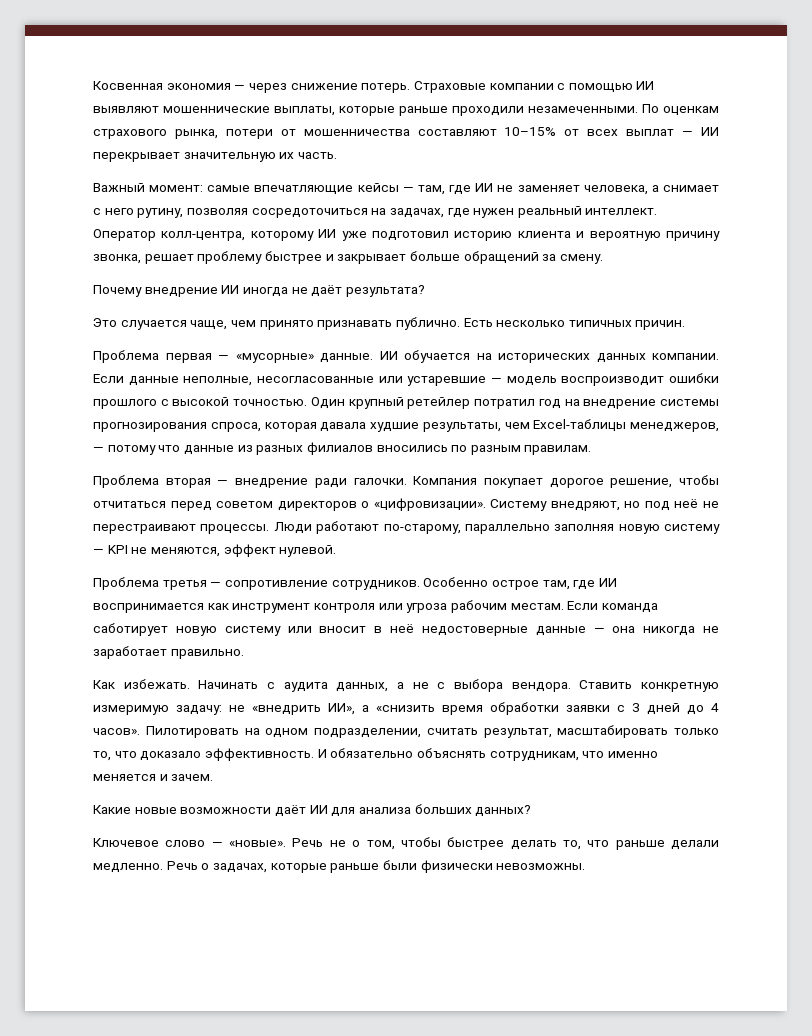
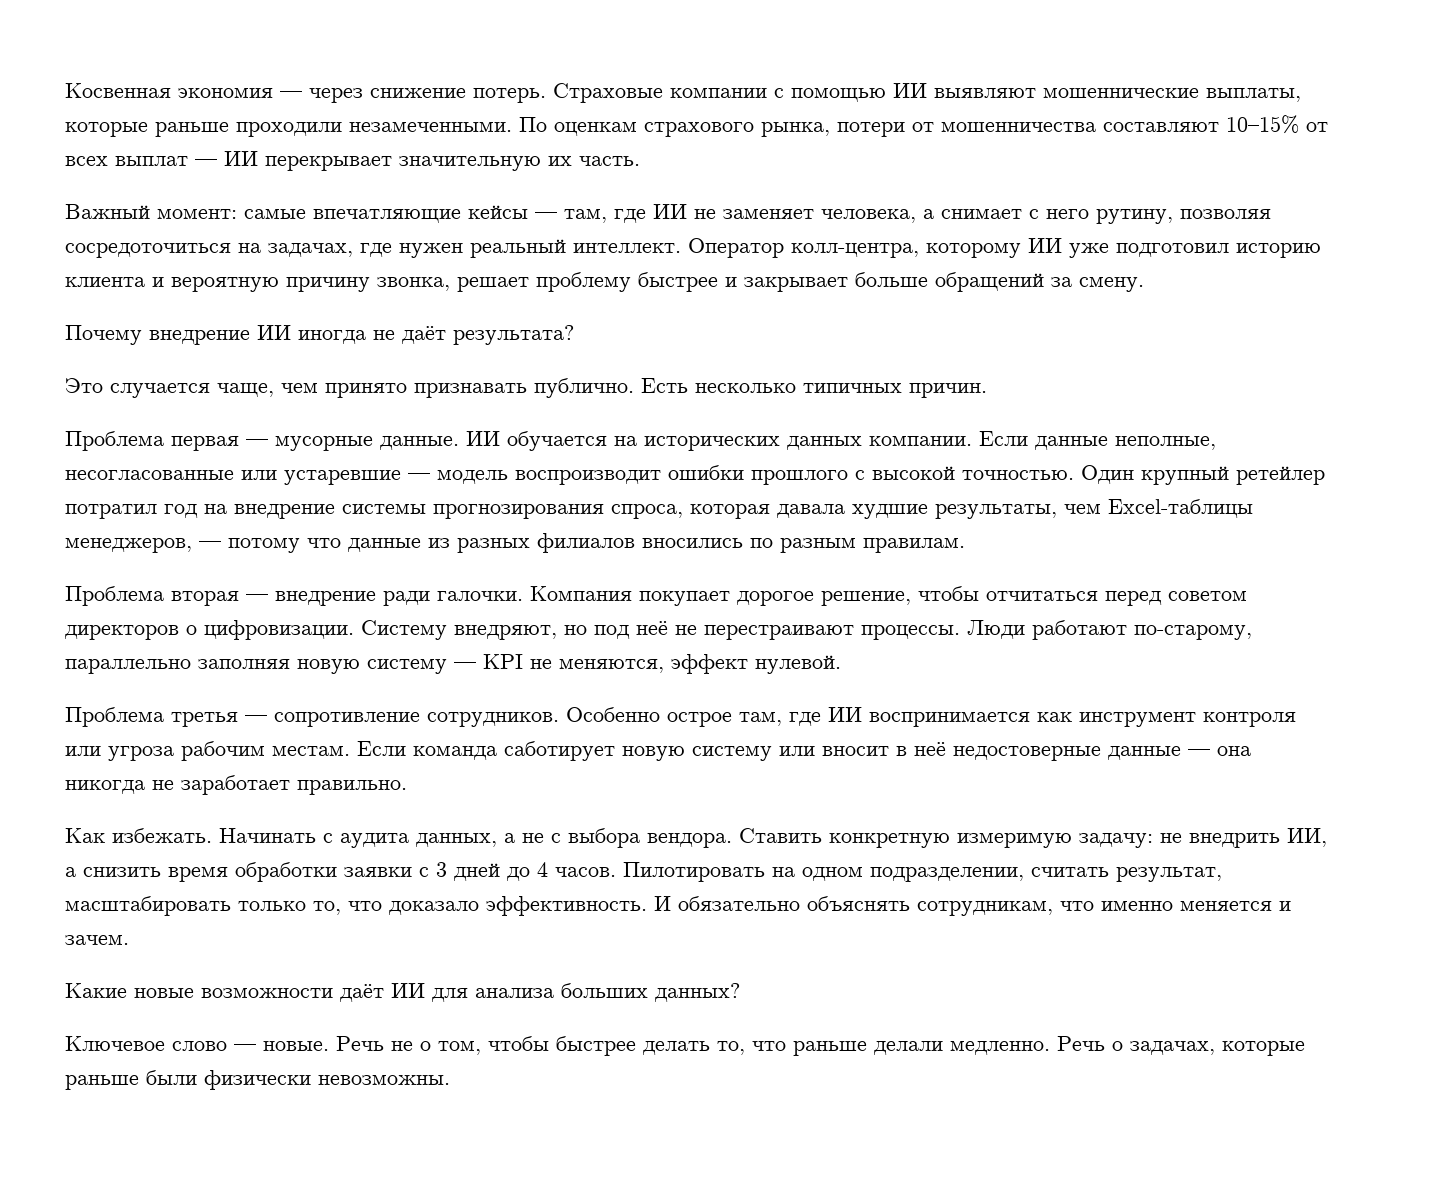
- Проблема первая — «мусорные» данные.
+ Проблема первая — мусорные данные.
- Компания покупает дорогое решение, чтобы отчитаться перед советом директоров о «цифровизации».
+ Компания покупает дорогое решение, чтобы отчитаться перед советом директоров о цифровизации.
- Ставить конкретную измеримую задачу: не «внедрить ИИ», а «снизить время обработки заявки с 3 дней до 4 часов».
+ Ставить конкретную измеримую задачу: не внедрить ИИ, а снизить время обработки заявки с 3 дней до 4 часов.
- Ключевое слово — «новые».
+ Ключевое слово — новые.

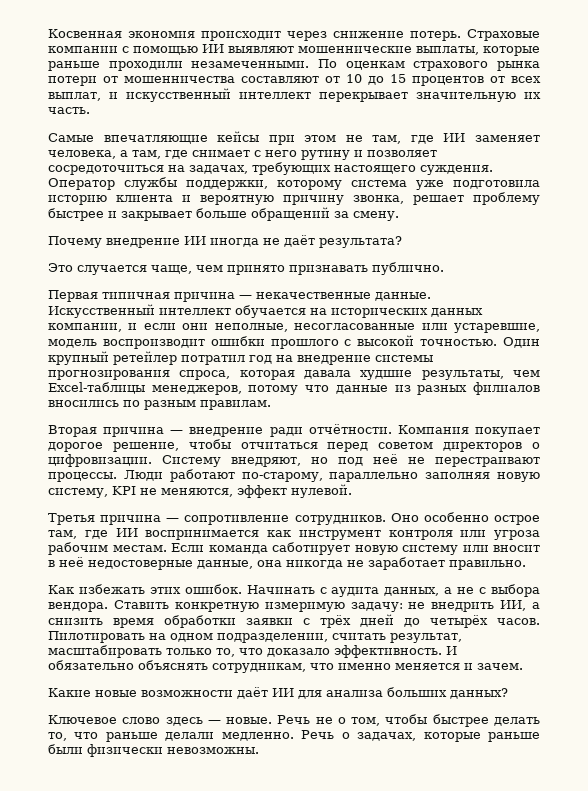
- Косвенная экономия — через снижение потерь.
+ Косвенная экономия происходит через снижение потерь.
- По оценкам страхового рынка, потери от мошенничества составляют 10–15% от всех выплат — ИИ перекрывает значительную их часть.
- Важный момент: самые впечатляющие кейсы — там, где ИИ не заменяет человека, а снимает с него рутину, позволяя сосредоточиться на задачах, где нужен реальный интеллект. Оператор колл-центра, которому ИИ уже подготовил историю клиента и вероятную причину звонка, решает проблему быстрее и закрывает больше обращений за смену.
+ По оценкам страхового рынка потери от мошенничества составляют от 10 до 15 процентов от всех выплат, и искусственный интеллект перекрывает значительную их часть.
+ Самые впечатляющие кейсы при этом не там, где ИИ заменяет человека, а там, где снимает с него рутину и позволяет сосредоточиться на задачах, требующих настоящего суждения. Оператор службы поддержки, которому система уже подготовила историю клиента и вероятную причину звонка, решает проблему быстрее и закрывает больше обращений за смену.
- Это случается чаще, чем принято признавать публично. Есть несколько типичных причин.
- Проблема первая — мусорные данные. ИИ обучается на исторических данных компании. Если данные неполные, несогласованные или устаревшие — модель воспроизводит ошибки прошлого с высокой точностью.
+ Это случается чаще, чем принято признавать публично.
+ Первая типичная причина — некачественные данные. Искусственный интеллект обучается на исторических данных компании, и если они неполные, несогласованные или устаревшие, модель воспроизводит ошибки прошлого с высокой точностью.
- Один крупный ретейлер потратил год на внедрение системы прогнозирования спроса, которая давала худшие результаты, чем Excel-таблицы менеджеров, — потому что данные из разных филиалов вносились по разным правилам.
+ Один крупный ретейлер потратил год на внедрение системы прогнозирования спроса, которая давала худшие результаты, чем Excel-таблицы менеджеров, потому что данные из разных филиалов вносились по разным правилам.
- Проблема вторая — внедрение ради галочки.
+ Вторая причина — внедрение ради отчётности.
- Люди работают по-старому, параллельно заполняя новую систему — KPI не меняются, эффект нулевой.
+ Люди работают по-старому, параллельно заполняя новую систему, KPI не меняются, эффект нулевой.
- Проблема третья — сопротивление сотрудников.
+ Третья причина — сопротивление сотрудников.
- Особенно острое там, где ИИ воспринимается как инструмент контроля или угроза рабочим местам.
+ Оно особенно острое там, где ИИ воспринимается как инструмент контроля или угроза рабочим местам.
- Если команда саботирует новую систему или вносит в неё недостоверные данные — она никогда не заработает правильно.
+ Если команда саботирует новую систему или вносит в неё недостоверные данные, она никогда не заработает правильно.
- Как избежать.
+ Как избежать этих ошибок.
- Ставить конкретную измеримую задачу: не внедрить ИИ, а снизить время обработки заявки с 3 дней до 4 часов.
+ Ставить конкретную измеримую задачу: не внедрить ИИ, а снизить время обработки заявки с трёх дней до четырёх часов.
- Ключевое слово — новые.
+ Ключевое слово здесь — новые.

